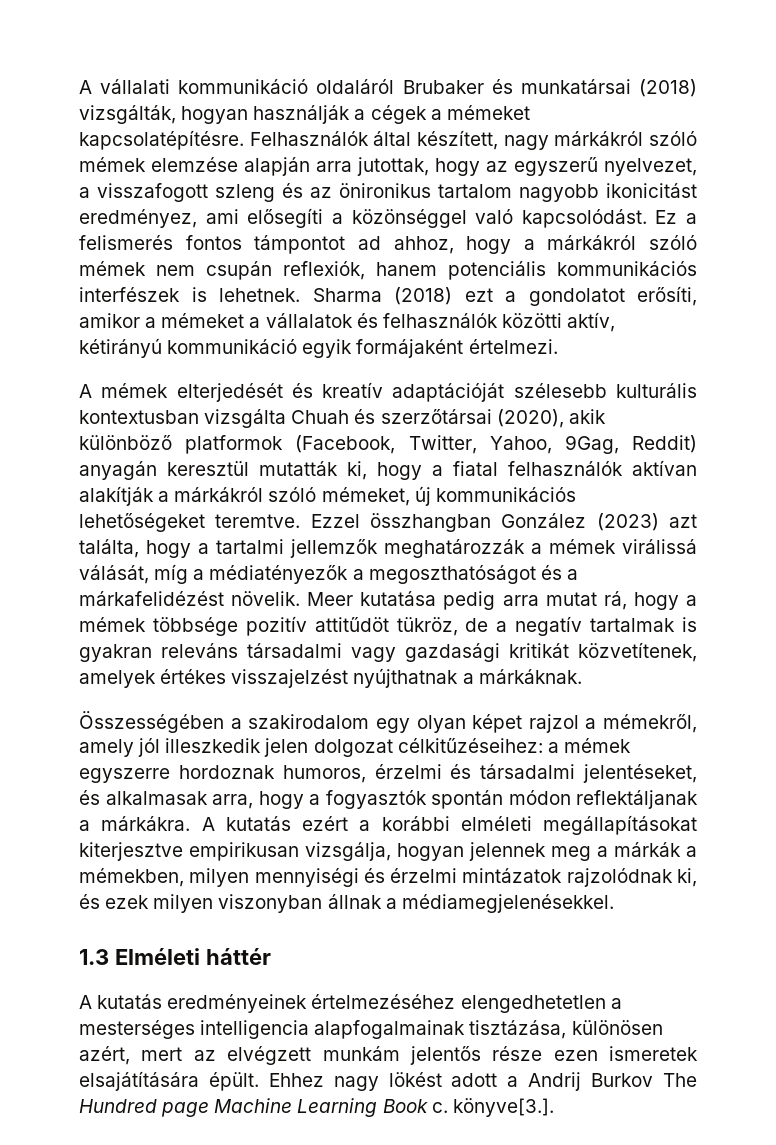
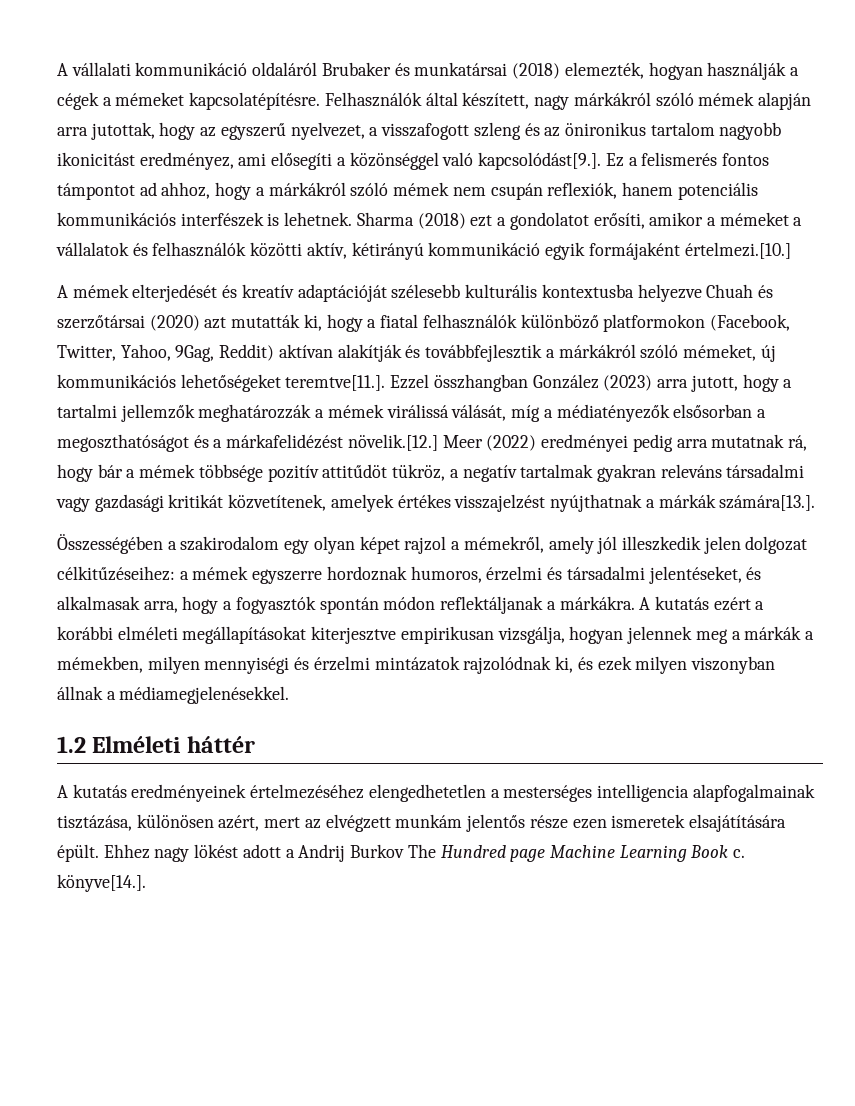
- A vállalati kommunikáció oldaláról Brubaker és munkatársai (2018) vizsgálták, hogyan használják a cégek a mémeket kapcsolatépítésre.
+ A vállalati kommunikáció oldaláról Brubaker és munkatársai (2018) elemezték, hogyan használják a cégek a mémeket kapcsolatépítésre.
- Felhasználók által készített, nagy márkákról szóló mémek elemzése alapján arra jutottak, hogy az egyszerű nyelvezet, a visszafogott szleng és az önironikus tartalom nagyobb ikonicitást eredményez, ami elősegíti a közönséggel való kapcsolódást. Ez a felismerés fontos támpontot ad ahhoz, hogy a márkákról szóló mémek nem csupán reflexiók, hanem potenciális kommunikációs interfészek is lehetnek.
+ Felhasználók által készített, nagy márkákról szóló mémek alapján arra jutottak, hogy az egyszerű nyelvezet, a visszafogott szleng és az önironikus tartalom nagyobb ikonicitást eredményez, ami elősegíti a közönséggel való kapcsolódást[9.]. Ez a felismerés fontos támpontot ad ahhoz, hogy a márkákról szóló mémek nem csupán reflexiók, hanem potenciális kommunikációs interfészek is lehetnek.
- Sharma (2018) ezt a gondolatot erősíti, amikor a mémeket a vállalatok és felhasználók közötti aktív, kétirányú kommunikáció egyik formájaként értelmezi.
+ Sharma (2018) ezt a gondolatot erősíti, amikor a mémeket a vállalatok és felhasználók közötti aktív, kétirányú kommunikáció egyik formájaként értelmezi.[10.]
- A mémek elterjedését és kreatív adaptációját szélesebb kulturális kontextusban vizsgálta Chuah és szerzőtársai (2020), akik különböző platformok (Facebook, Twitter, Yahoo, 9Gag, Reddit) anyagán keresztül mutatták ki, hogy a fiatal felhasználók aktívan alakítják a márkákról szóló mémeket, új kommunikációs lehetőségeket teremtve. Ezzel összhangban González (2023) azt találta, hogy a tartalmi jellemzők meghatározzák a mémek virálissá válását, míg a médiatényezők a megoszthatóságot és a márkafelidézést növelik. Meer kutatása pedig arra mutat rá, hogy a mémek többsége pozitív attitűdöt tükröz, de a negatív tartalmak is gyakran releváns társadalmi vagy gazdasági kritikát közvetítenek, amelyek értékes visszajelzést nyújthatnak a márkáknak.
+ A mémek elterjedését és kreatív adaptációját szélesebb kulturális kontextusba helyezve Chuah és szerzőtársai (2020) azt mutatták ki, hogy a fiatal felhasználók különböző platformokon (Facebook, Twitter, Yahoo, 9Gag, Reddit) aktívan alakítják és továbbfejlesztik a márkákról szóló mémeket, új kommunikációs lehetőségeket teremtve[11.]. Ezzel összhangban González (2023) arra jutott, hogy a tartalmi jellemzők meghatározzák a mémek virálissá válását, míg a médiatényezők elsősorban a megoszthatóságot és a márkafelidézést növelik.[12.] Meer (2022) eredményei pedig arra mutatnak rá, hogy bár a mémek többsége pozitív attitűdöt tükröz, a negatív tartalmak gyakran releváns társadalmi vagy gazdasági kritikát közvetítenek, amelyek értékes visszajelzést nyújthatnak a márkák számára[13.].
- 1.3 Elméleti háttér
+ 1.2 Elméleti háttér
- Ehhez nagy lökést adott a Andrij Burkov The Hundred page Machine Learning Book c. könyve[3.].
+ Ehhez nagy lökést adott a Andrij Burkov The Hundred page Machine Learning Book c. könyve[14.].

